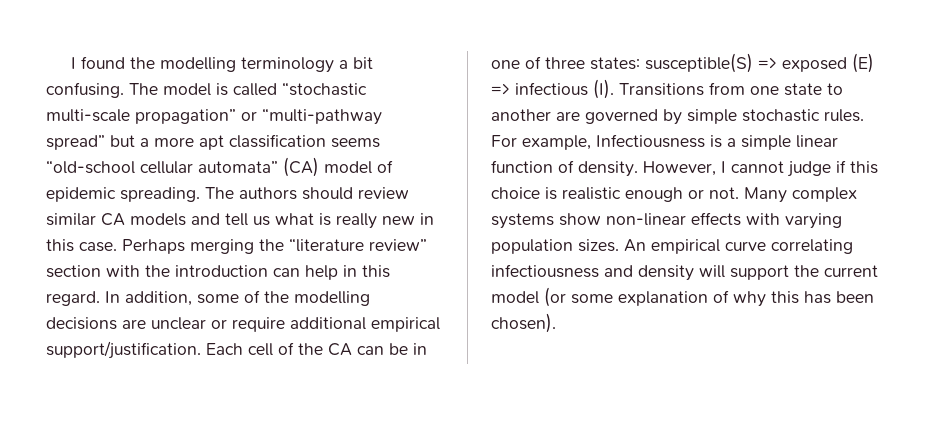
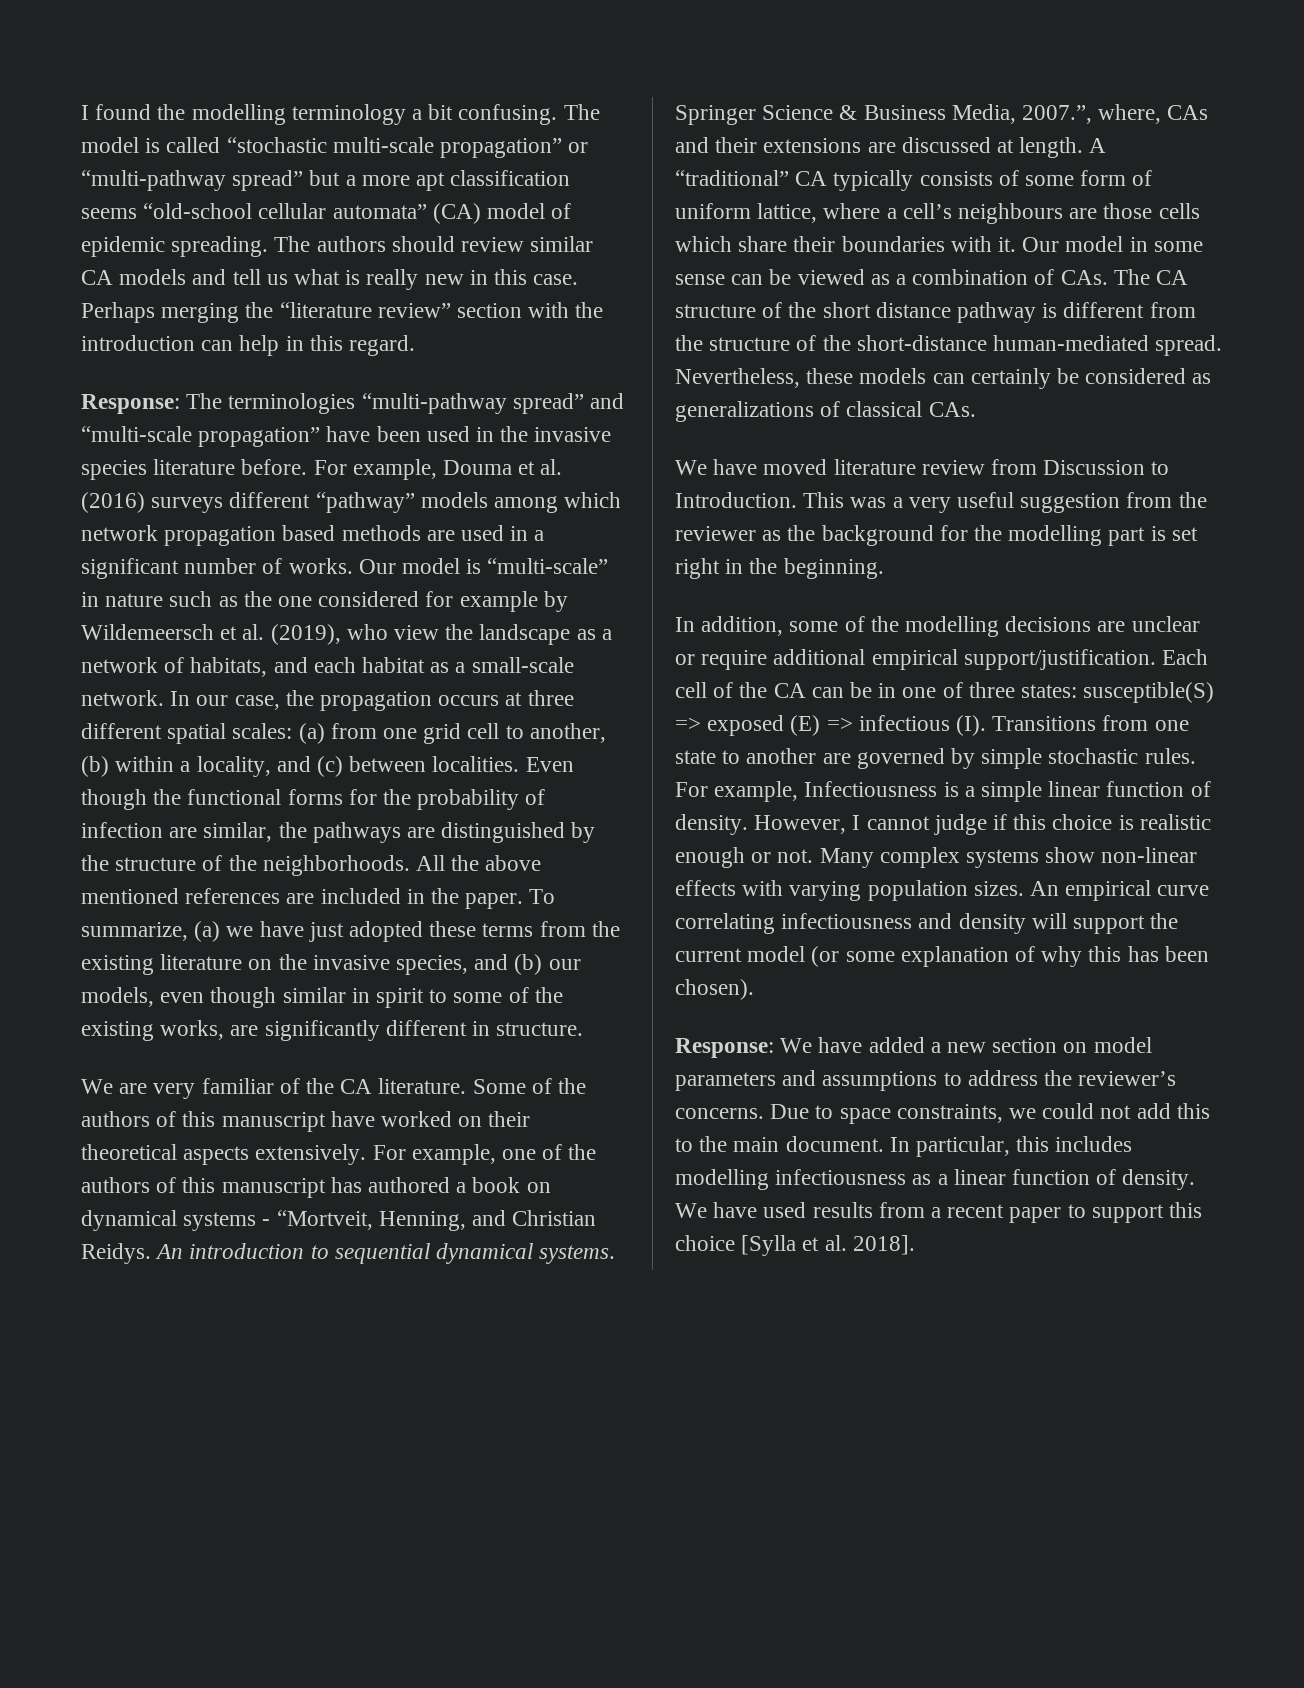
- Perhaps merging the “literature review” section with the introduction can help in this regard. In addition, some of the modelling decisions are unclear or require additional empirical support/justification.
+ Perhaps merging the “literature review” section with the introduction can help in this regard.
+ Response: The terminologies “multi-pathway spread” and “multi-scale propagation” have been used in the invasive species literature before. For example, Douma et al. (2016) surveys different “pathway” models among which network propagation based methods are used in a significant number of works. Our model is “multi-scale” in nature such as the one considered for example by Wildemeersch et al. (2019), who view the landscape as a network of habitats, and each habitat as a small-scale network. In our case, the propagation occurs at three different spatial scales: (a) from one grid cell to another, (b) within a locality, and (c) between localities. Even though the functional forms for the probability of infection are similar, the pathways are distinguished by the structure of the neighborhoods. All the above mentioned references are included in the paper. To summarize, (a) we have just adopted these terms from the existing literature on the invasive species, and (b) our models, even though similar in spirit to some of the existing works, are significantly different in structure.
+ We are very familiar of the CA literature. Some of the authors of this manuscript have worked on their theoretical aspects extensively. For example, one of the authors of this manuscript has authored a book on dynamical systems - “Mortveit, Henning, and Christian Reidys. An introduction to sequential dynamical systems. Springer Science & Business Media, 2007.”, where, CAs and their extensions are discussed at length. A “traditional” CA typically consists of some form of uniform lattice, where a cell’s neighbours are those cells which share their boundaries with it. Our model in some sense can be viewed as a combination of CAs. The CA structure of the short distance pathway is different from the structure of the short-distance human-mediated spread. Nevertheless, these models can certainly be considered as generalizations of classical CAs.
+ We have moved literature review from Discussion to Introduction. This was a very useful suggestion from the reviewer as the background for the modelling part is set right in the beginning.
+ In addition, some of the modelling decisions are unclear or require additional empirical support/justification.
+ Response: We have added a new section on model parameters and assumptions to address the reviewer’s concerns. Due to space constraints, we could not add this to the main document. In particular, this includes modelling infectiousness as a linear function of density. We have used results from a recent paper to support this choice [Sylla et al. 2018].

